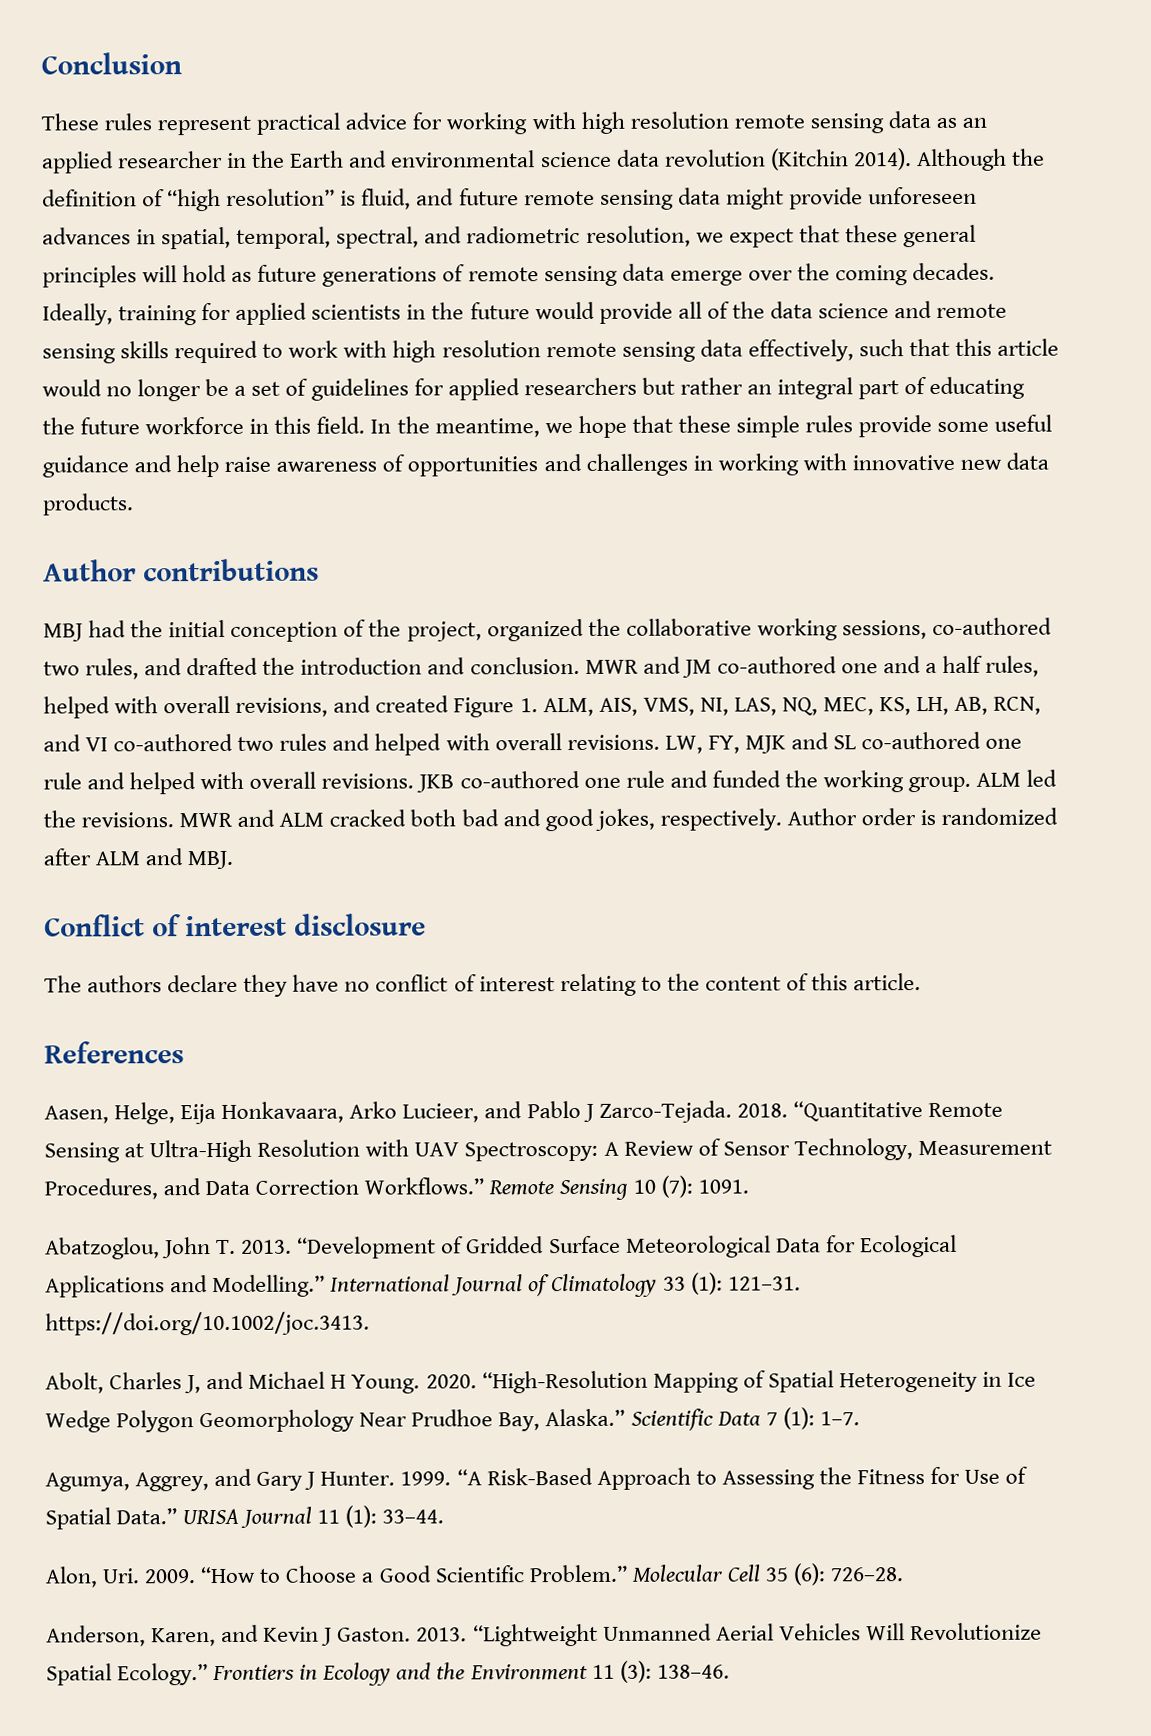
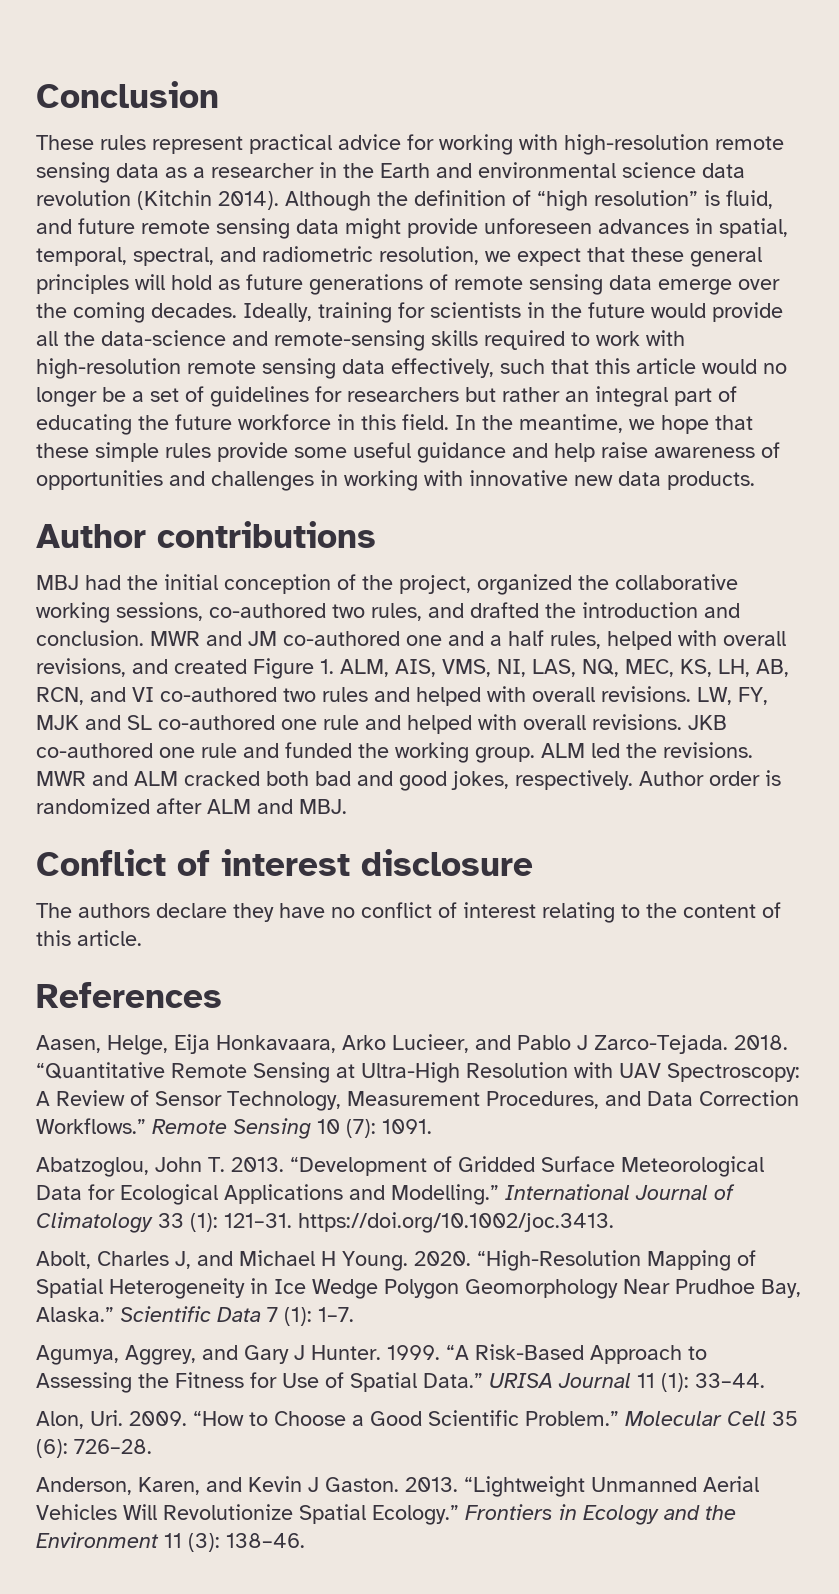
- These rules represent practical advice for working with high resolution remote sensing data as an applied researcher in the Earth and environmental science data revolution (Kitchin 2014).
+ These rules represent practical advice for working with high-resolution remote sensing data as a researcher in the Earth and environmental science data revolution (Kitchin 2014).
- Ideally, training for applied scientists in the future would provide all of the data science and remote sensing skills required to work with high resolution remote sensing data effectively, such that this article would no longer be a set of guidelines for applied researchers but rather an integral part of educating the future workforce in this field.
+ Ideally, training for scientists in the future would provide all the data-science and remote-sensing skills required to work with high-resolution remote sensing data effectively, such that this article would no longer be a set of guidelines for researchers but rather an integral part of educating the future workforce in this field.

